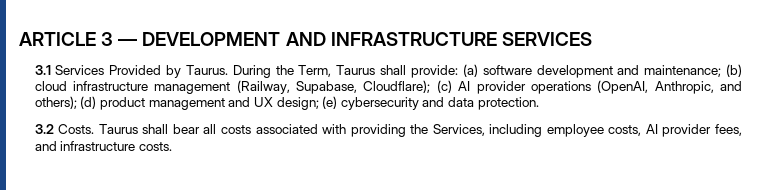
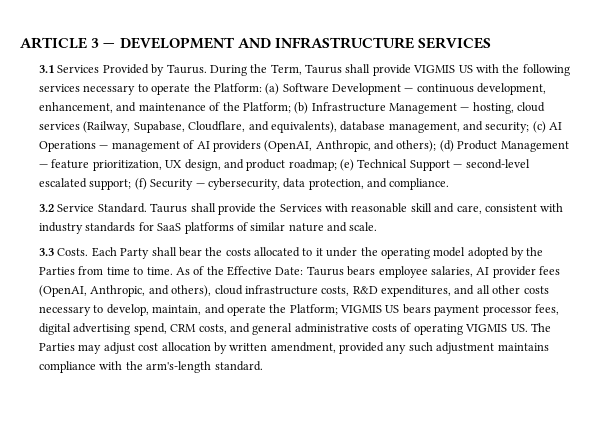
- During the Term, Taurus shall provide: (a) software development and maintenance; (b) cloud infrastructure management (Railway, Supabase, Cloudflare); (c) AI provider operations (OpenAI, Anthropic, and others); (d) product management and UX design; (e) cybersecurity and data protection.
- 3.2 Costs. Taurus shall bear all costs associated with providing the Services, including employee costs, AI provider fees, and infrastructure costs.
+ During the Term, Taurus shall provide VIGMIS US with the following services necessary to operate the Platform: (a) Software Development — continuous development, enhancement, and maintenance of the Platform; (b) Infrastructure Management — hosting, cloud services (Railway, Supabase, Cloudflare, and equivalents), database management, and security; (c) AI Operations — management of AI providers (OpenAI, Anthropic, and others); (d) Product Management — feature prioritization, UX design, and product roadmap; (e) Technical Support — second-level escalated support; (f) Security — cybersecurity, data protection, and compliance.
+ 3.2 Service Standard. Taurus shall provide the Services with reasonable skill and care, consistent with industry standards for SaaS platforms of similar nature and scale.
+ 3.3 Costs. Each Party shall bear the costs allocated to it under the operating model adopted by the Parties from time to time. As of the Effective Date: Taurus bears employee salaries, AI provider fees (OpenAI, Anthropic, and others), cloud infrastructure costs, R&D expenditures, and all other costs necessary to develop, maintain, and operate the Platform; VIGMIS US bears payment processor fees, digital advertising spend, CRM costs, and general administrative costs of operating VIGMIS US. The Parties may adjust cost allocation by written amendment, provided any such adjustment maintains compliance with the arm's-length standard.

